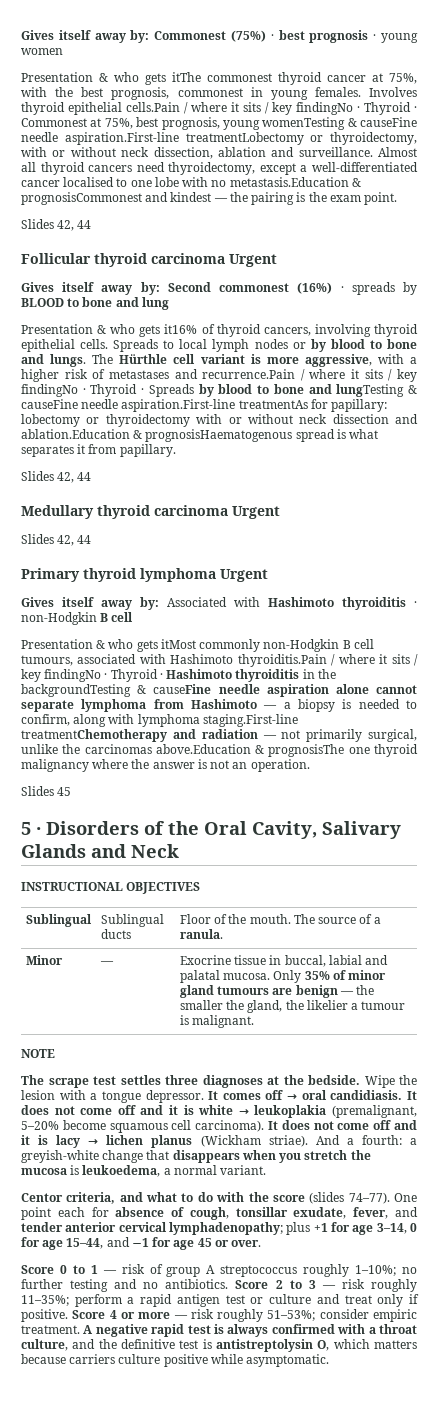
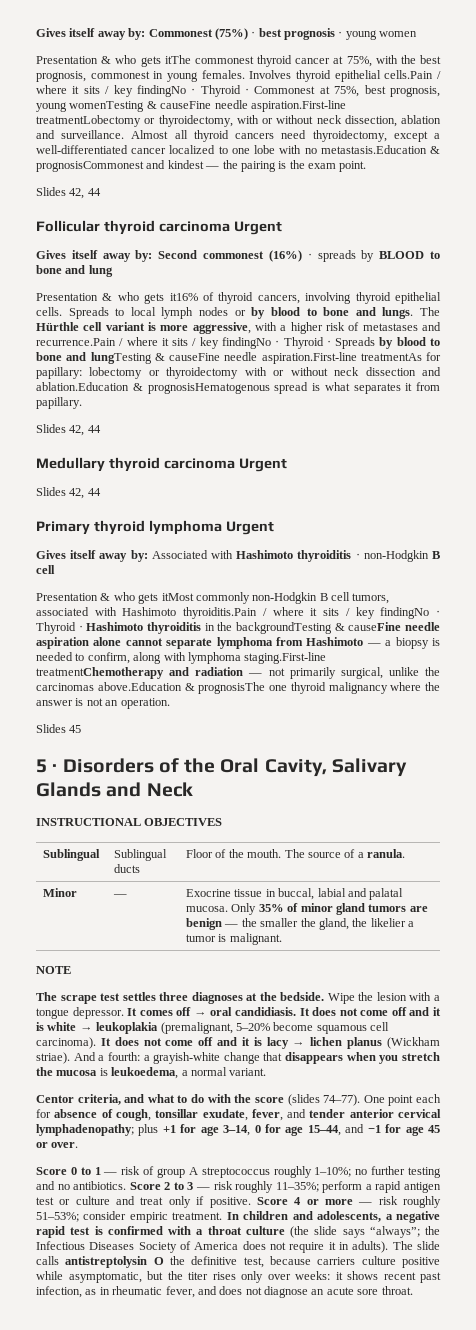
- Almost all thyroid cancers need thyroidectomy, except a well-differentiated cancer localised to one lobe with no metastasis.Education & prognosisCommonest and kindest — the pairing is the exam point.
+ Almost all thyroid cancers need thyroidectomy, except a well-differentiated cancer localized to one lobe with no metastasis.Education & prognosisCommonest and kindest — the pairing is the exam point.
- The Hürthle cell variant is more aggressive, with a higher risk of metastases and recurrence.Pain / where it sits / key findingNo · Thyroid · Spreads by blood to bone and lungTesting & causeFine needle aspiration.First-line treatmentAs for papillary: lobectomy or thyroidectomy with or without neck dissection and ablation.Education & prognosisHaematogenous spread is what separates it from papillary.
+ The Hürthle cell variant is more aggressive, with a higher risk of metastases and recurrence.Pain / where it sits / key findingNo · Thyroid · Spreads by blood to bone and lungTesting & causeFine needle aspiration.First-line treatmentAs for papillary: lobectomy or thyroidectomy with or without neck dissection and ablation.Education & prognosisHematogenous spread is what separates it from papillary.
- Presentation & who gets itMost commonly non-Hodgkin B cell tumours, associated with Hashimoto thyroiditis.Pain / where it sits / key findingNo · Thyroid · Hashimoto thyroiditis in the backgroundTesting & causeFine needle aspiration alone cannot separate lymphoma from Hashimoto — a biopsy is needed to confirm, along with lymphoma staging.First-line treatmentChemotherapy and radiation — not primarily surgical, unlike the carcinomas above.Education & prognosisThe one thyroid malignancy where the answer is not an operation.
+ Presentation & who gets itMost commonly non-Hodgkin B cell tumors, associated with Hashimoto thyroiditis.Pain / where it sits / key findingNo · Thyroid · Hashimoto thyroiditis in the backgroundTesting & causeFine needle aspiration alone cannot separate lymphoma from Hashimoto — a biopsy is needed to confirm, along with lymphoma staging.First-line treatmentChemotherapy and radiation — not primarily surgical, unlike the carcinomas above.Education & prognosisThe one thyroid malignancy where the answer is not an operation.
- Minor | — | Exocrine tissue in buccal, labial and palatal mucosa. Only 35% of minor gland tumours are benign — the smaller the gland, the likelier a tumour is malignant.
+ Minor | — | Exocrine tissue in buccal, labial and palatal mucosa. Only 35% of minor gland tumors are benign — the smaller the gland, the likelier a tumor is malignant.
- And a fourth: a greyish-white change that disappears when you stretch the mucosa is leukoedema, a normal variant.
+ And a fourth: a grayish-white change that disappears when you stretch the mucosa is leukoedema, a normal variant.
- A negative rapid test is always confirmed with a throat culture, and the definitive test is antistreptolysin O, which matters because carriers culture positive while asymptomatic.
+ In children and adolescents, a negative rapid test is confirmed with a throat culture (the slide says “always”; the Infectious Diseases Society of America does not require it in adults). The slide calls antistreptolysin O the definitive test, because carriers culture positive while asymptomatic, but the titer rises only over weeks: it shows recent past infection, as in rheumatic fever, and does not diagnose an acute sore throat.

